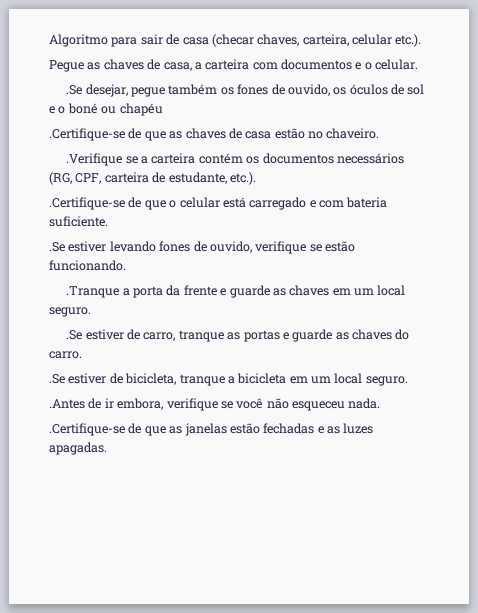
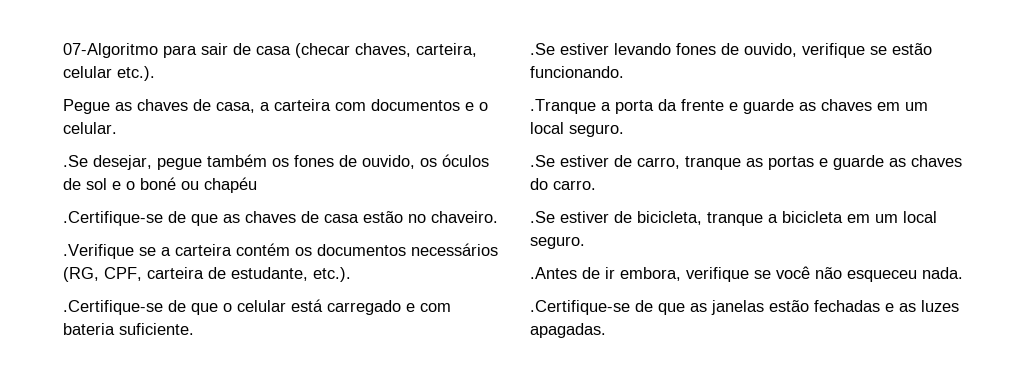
- Algoritmo para sair de casa (checar chaves, carteira, celular etc.).
+ 07-Algoritmo para sair de casa (checar chaves, carteira, celular etc.).

